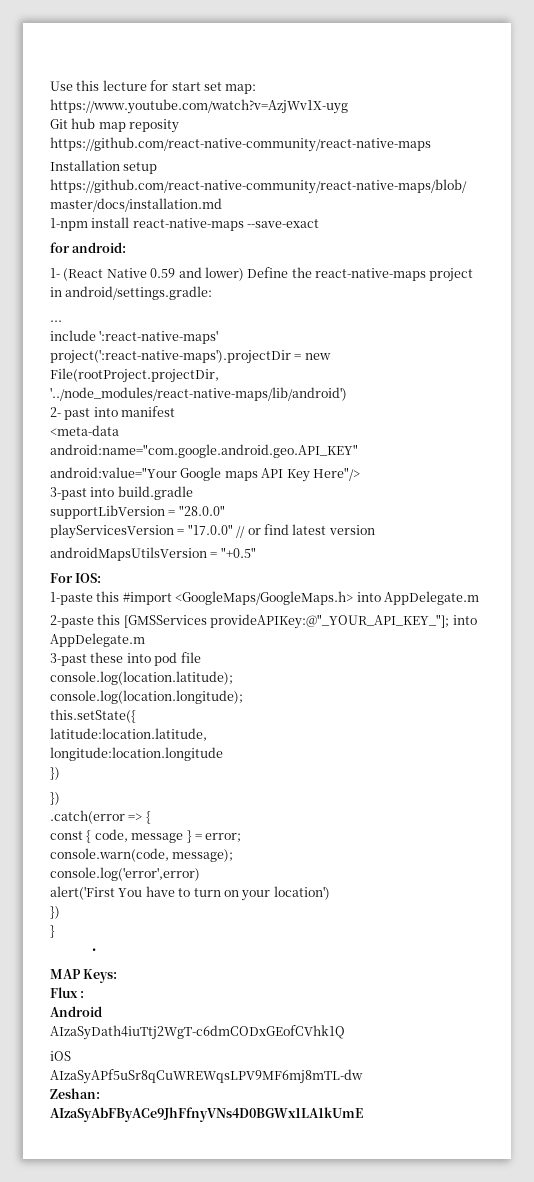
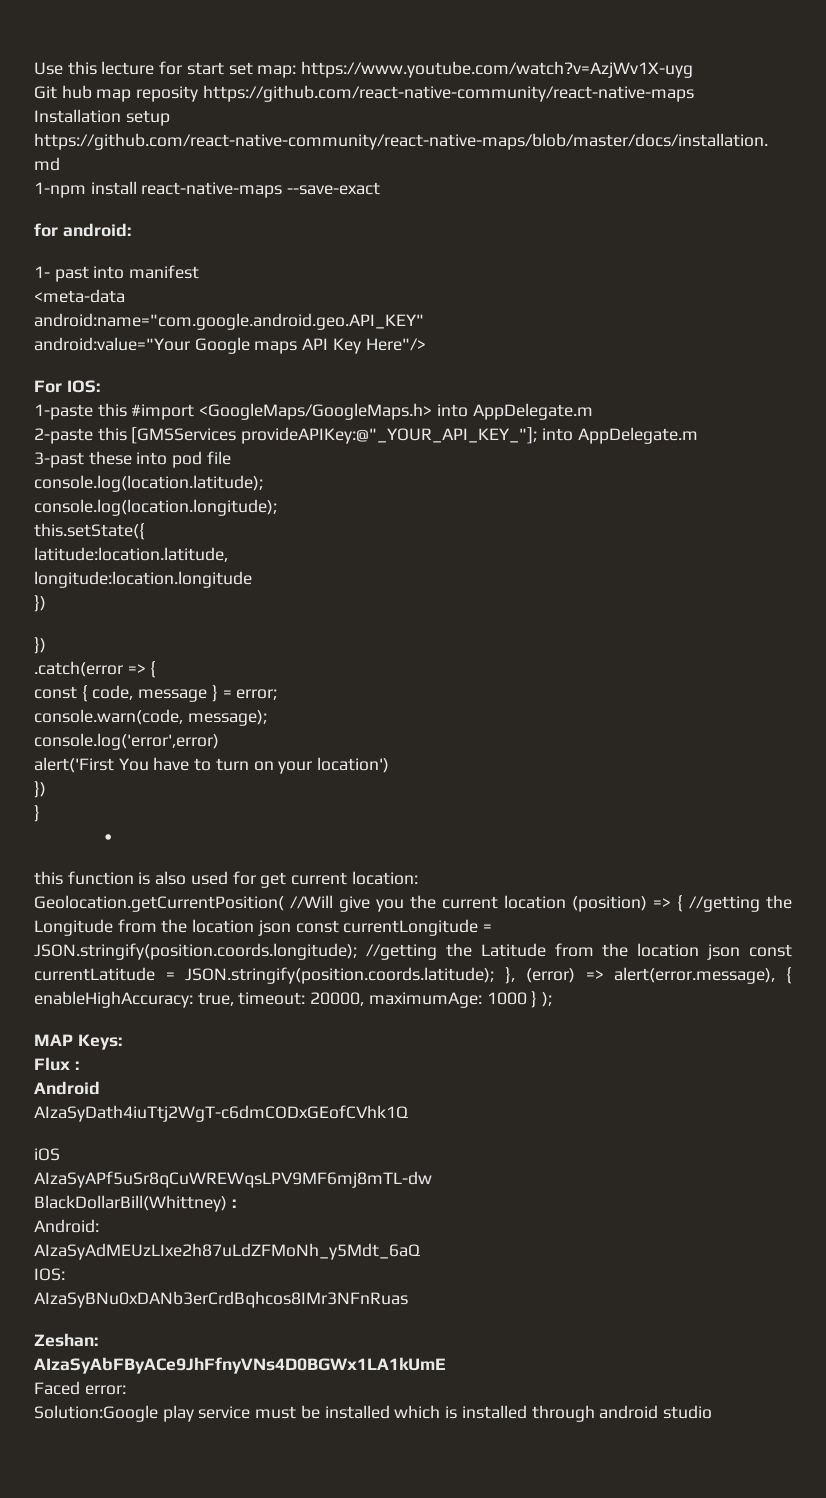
- 1- (React Native 0.59 and lower) Define the react-native-maps project in android/settings.gradle:
- ...
- include ':react-native-maps'
- project(':react-native-maps').projectDir = new File(rootProject.projectDir, '../node_modules/react-native-maps/lib/android')
- 2- past into manifest
+ 1- past into manifest
- 3-past into build.gradle
- supportLibVersion = "28.0.0"
- playServicesVersion = "17.0.0" // or find latest version
- androidMapsUtilsVersion = "+0.5"
+ this function is also used for get current location:
+ Geolocation.getCurrentPosition( //Will give you the current location (position) => { //getting the Longitude from the location json const currentLongitude = JSON.stringify(position.coords.longitude); //getting the Latitude from the location json const currentLatitude = JSON.stringify(position.coords.latitude); }, (error) => alert(error.message), { enableHighAccuracy: true, timeout: 20000, maximumAge: 1000 } );
+ BlackDollarBill(Whittney) :
+ Android:
+ AIzaSyAdMEUzLIxe2h87uLdZFMoNh_y5Mdt_6aQ
+ IOS:
+ AIzaSyBNu0xDANb3erCrdBqhcos8IMr3NFnRuas
  Zeshan:
  AIzaSyAbFByACe9JhFfnyVNs4D0BGWx1LA1kUmE
+ Faced error:
+ Solution:Google play service must be installed which is installed through android studio

